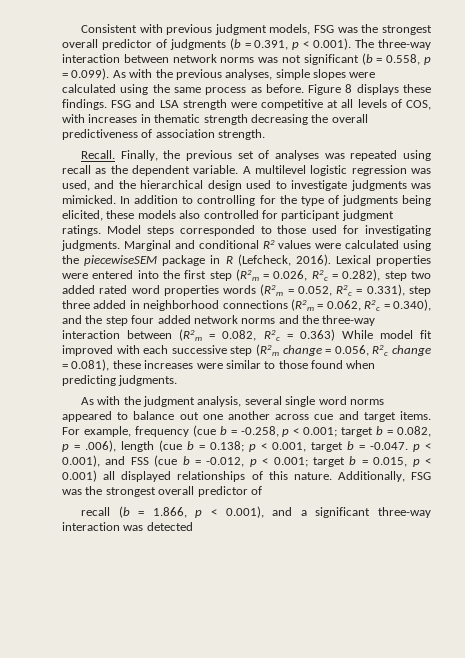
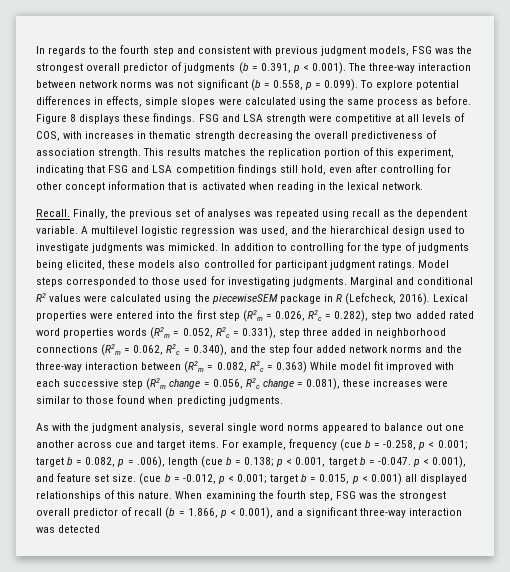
- Consistent with previous judgment models, FSG was the strongest overall predictor of judgments (b = 0.391, p < 0.001). The three-way interaction between network norms was not significant (b = 0.558, p = 0.099). As with the previous analyses, simple slopes were calculated using the same process as before.
+ In regards to the fourth step and consistent with previous judgment models, FSG was the strongest overall predictor of judgments (b = 0.391, p < 0.001). The three-way interaction between network norms was not significant (b = 0.558, p = 0.099). To explore potential differences in effects, simple slopes were calculated using the same process as before.
+ This results matches the replication portion of this experiment, indicating that FSG and LSA competition findings still hold, even after controlling for other concept information that is activated when reading in the lexical network.
- For example, frequency (cue b = -0.258, p < 0.001; target b = 0.082, p = .006), length (cue b = 0.138; p < 0.001, target b = -0.047. p < 0.001), and FSS (cue b = -0.012, p < 0.001; target b = 0.015, p < 0.001) all displayed relationships of this nature.
+ For example, frequency (cue b = -0.258, p < 0.001; target b = 0.082, p = .006), length (cue b = 0.138; p < 0.001, target b = -0.047. p < 0.001), and feature set size. (cue b = -0.012, p < 0.001; target b = 0.015, p < 0.001) all displayed relationships of this nature.
- Additionally, FSG was the strongest overall predictor of
- recall (b = 1.866, p < 0.001), and a significant three-way interaction was detected
+ When examining the fourth step, FSG was the strongest overall predictor of recall (b = 1.866, p < 0.001), and a significant three-way interaction was detected

